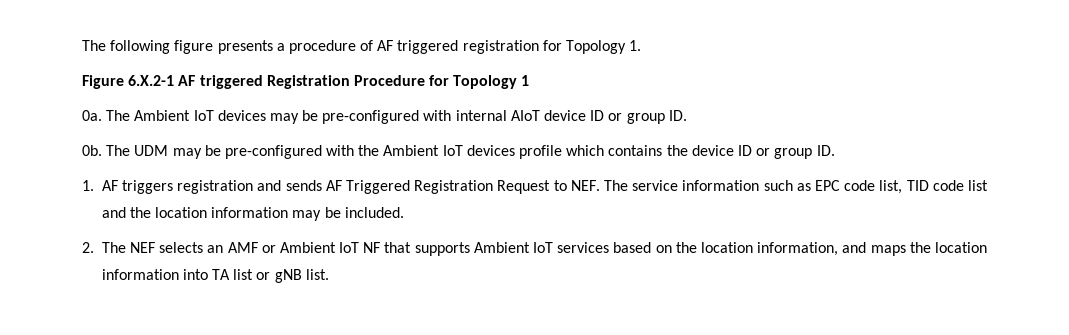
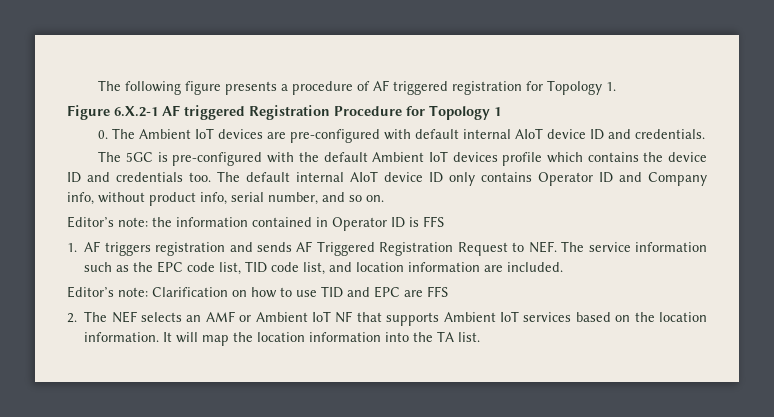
- 0a. The Ambient IoT devices may be pre-configured with internal AIoT device ID or group ID.
- 0b. The UDM may be pre-configured with the Ambient IoT devices profile which contains the device ID or group ID.
+ 0. The Ambient IoT devices are pre-configured with default internal AIoT device ID and credentials.
+ The 5GC is pre-configured with the default Ambient IoT devices profile which contains the device ID and credentials too. The default internal AIoT device ID only contains Operator ID and Company info, without product info, serial number, and so on.
+ Editor’s note: the information contained in Operator ID is FFS
- 1. AF triggers registration and sends AF Triggered Registration Request to NEF. The service information such as EPC code list, TID code list and the location information may be included.
+ 1. AF triggers registration and sends AF Triggered Registration Request to NEF. The service information such as the EPC code list, TID code list, and location information are included.
+ Editor’s note: Clarification on how to use TID and EPC are FFS
- 2. The NEF selects an AMF or Ambient IoT NF that supports Ambient IoT services based on the location information, and maps the location information into TA list or gNB list.
+ 2. The NEF selects an AMF or Ambient IoT NF that supports Ambient IoT services based on the location information. It will map the location information into the TA list.

